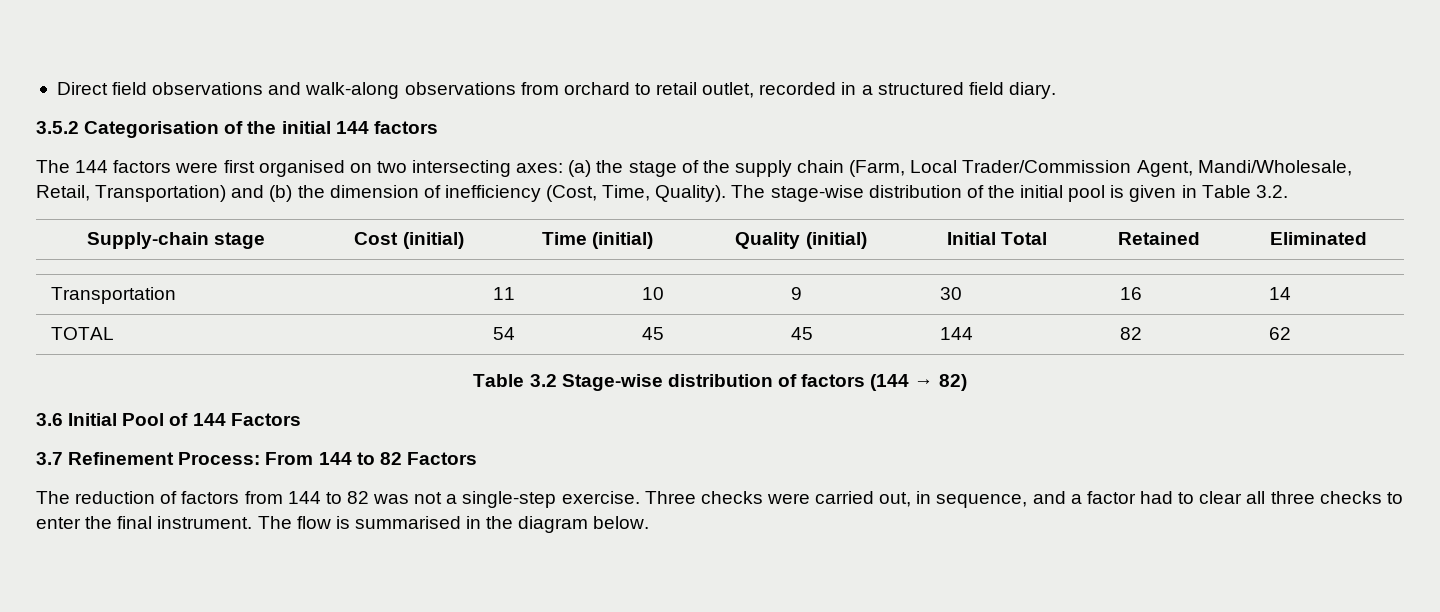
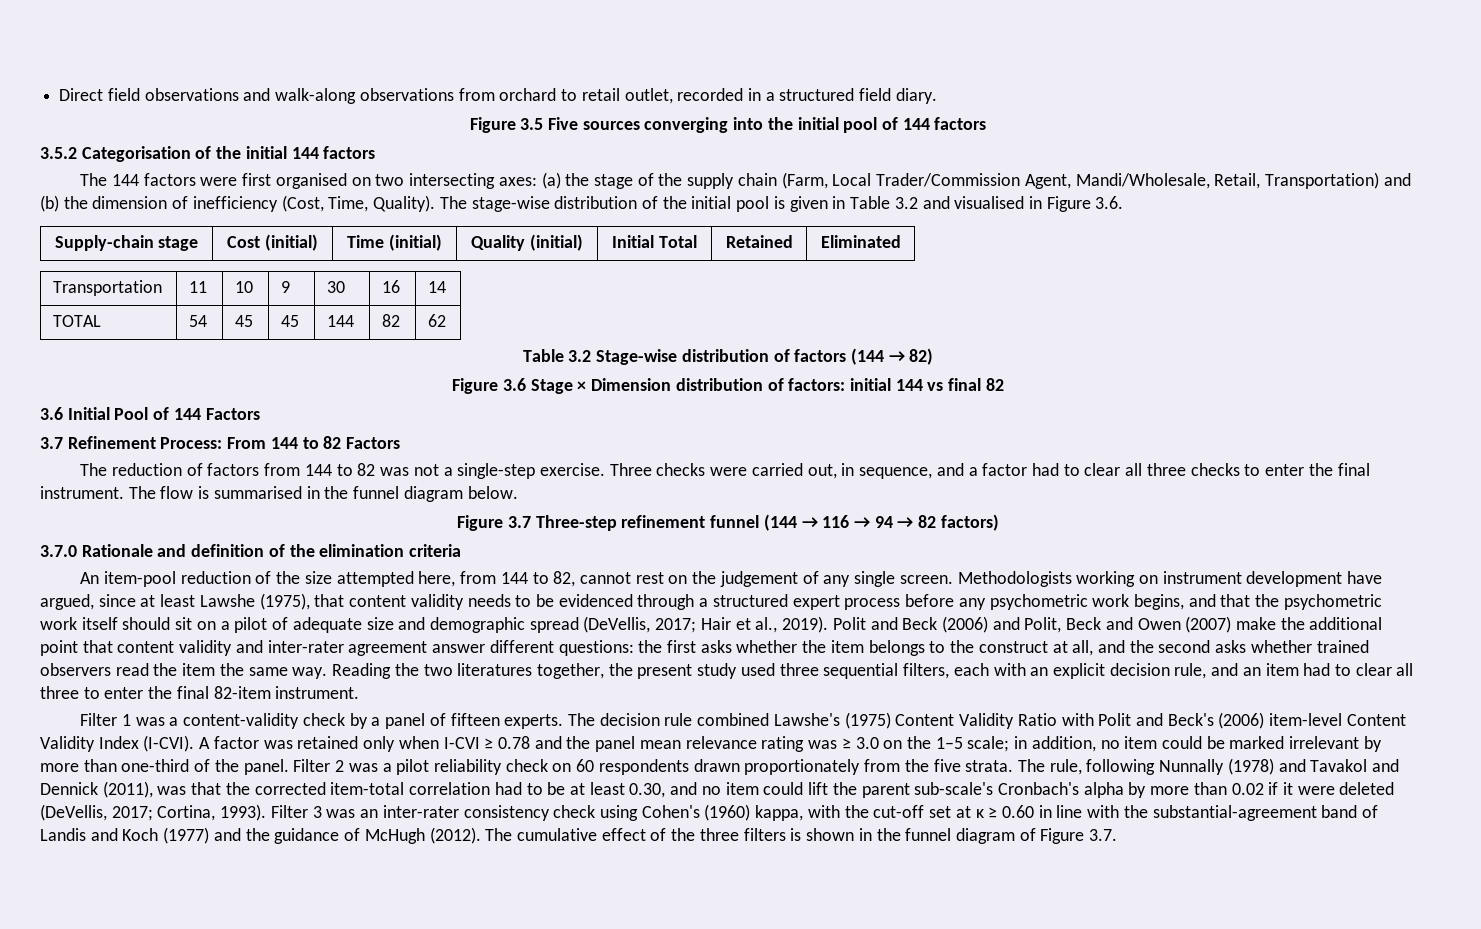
+ Figure 3.5 Five sources converging into the initial pool of 144 factors
- The stage-wise distribution of the initial pool is given in Table 3.2.
+ The stage-wise distribution of the initial pool is given in Table 3.2 and visualised in Figure 3.6.
+ Figure 3.6 Stage × Dimension distribution of factors: initial 144 vs final 82
- The flow is summarised in the diagram below.
+ The flow is summarised in the funnel diagram below.
+ Figure 3.7 Three-step refinement funnel (144 → 116 → 94 → 82 factors)
+ 3.7.0 Rationale and definition of the elimination criteria
+ An item-pool reduction of the size attempted here, from 144 to 82, cannot rest on the judgement of any single screen. Methodologists working on instrument development have argued, since at least Lawshe (1975), that content validity needs to be evidenced through a structured expert process before any psychometric work begins, and that the psychometric work itself should sit on a pilot of adequate size and demographic spread (DeVellis, 2017; Hair et al., 2019). Polit and Beck (2006) and Polit, Beck and Owen (2007) make the additional point that content validity and inter-rater agreement answer different questions: the first asks whether the item belongs to the construct at all, and the second asks whether trained observers read the item the same way. Reading the two literatures together, the present study used three sequential filters, each with an explicit decision rule, and an item had to clear all three to enter the final 82-item instrument.
+ Filter 1 was a content-validity check by a panel of fifteen experts. The decision rule combined Lawshe's (1975) Content Validity Ratio with Polit and Beck's (2006) item-level Content Validity Index (I-CVI). A factor was retained only when I-CVI ≥ 0.78 and the panel mean relevance rating was ≥ 3.0 on the 1–5 scale; in addition, no item could be marked irrelevant by more than one-third of the panel. Filter 2 was a pilot reliability check on 60 respondents drawn proportionately from the five strata. The rule, following Nunnally (1978) and Tavakol and Dennick (2011), was that the corrected item-total correlation had to be at least 0.30, and no item could lift the parent sub-scale's Cronbach's alpha by more than 0.02 if it were deleted (DeVellis, 2017; Cortina, 1993). Filter 3 was an inter-rater consistency check using Cohen's (1960) kappa, with the cut-off set at κ ≥ 0.60 in line with the substantial-agreement band of Landis and Koch (1977) and the guidance of McHugh (2012). The cumulative effect of the three filters is shown in the funnel diagram of Figure 3.7.

